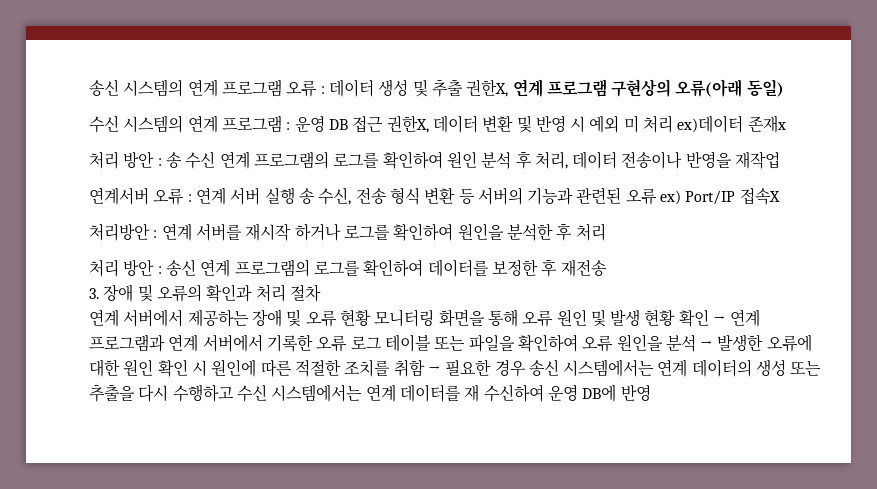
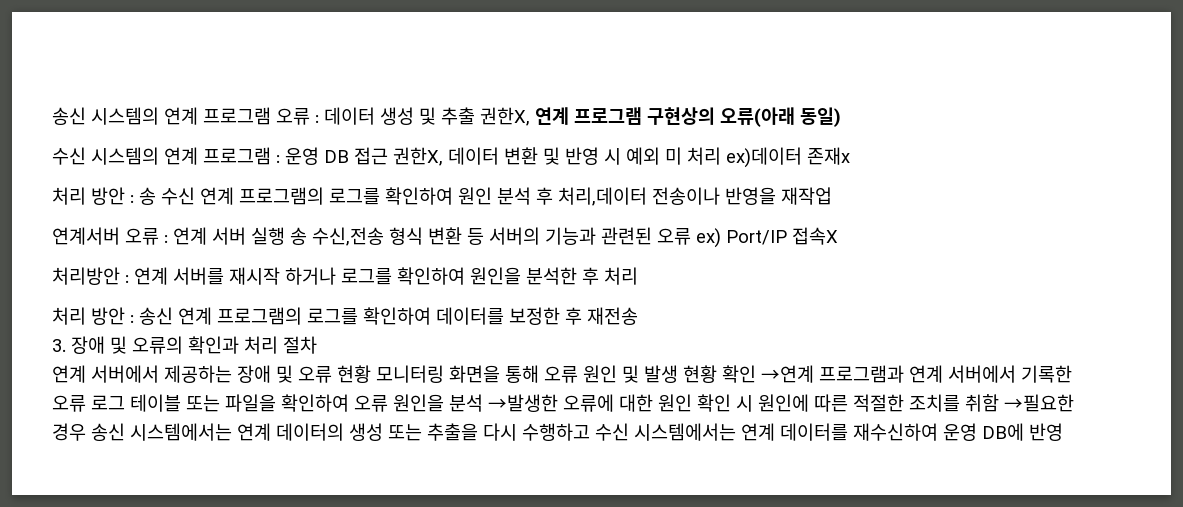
- 처리 방안 : 송 수신 연계 프로그램의 로그를 확인하여 원인 분석 후 처리, 데이터 전송이나 반영을 재작업
+ 처리 방안 : 송 수신 연계 프로그램의 로그를 확인하여 원인 분석 후 처리,데이터 전송이나 반영을 재작업
- 연계서버 오류 : 연계 서버 실행 송 수신, 전송 형식 변환 등 서버의 기능과 관련된 오류 ex) Port/IP 접속X
+ 연계서버 오류 : 연계 서버 실행 송 수신,전송 형식 변환 등 서버의 기능과 관련된 오류 ex) Port/IP 접속X
- 연계 서버에서 제공하는 장애 및 오류 현황 모니터링 화면을 통해 오류 원인 및 발생 현황 확인 → 연계 프로그램과 연계 서버에서 기록한 오류 로그 테이블 또는 파일을 확인하여 오류 원인을 분석 → 발생한 오류에 대한 원인 확인 시 원인에 따른 적절한 조치를 취함 → 필요한 경우 송신 시스템에서는 연계 데이터의 생성 또는 추출을 다시 수행하고 수신 시스템에서는 연계 데이터를 재 수신하여 운영 DB에 반영
+ 연계 서버에서 제공하는 장애 및 오류 현황 모니터링 화면을 통해 오류 원인 및 발생 현황 확인 →연계 프로그램과 연계 서버에서 기록한 오류 로그 테이블 또는 파일을 확인하여 오류 원인을 분석 →발생한 오류에 대한 원인 확인 시 원인에 따른 적절한 조치를 취함 →필요한 경우 송신 시스템에서는 연계 데이터의 생성 또는 추출을 다시 수행하고 수신 시스템에서는 연계 데이터를 재수신하여 운영 DB에 반영

